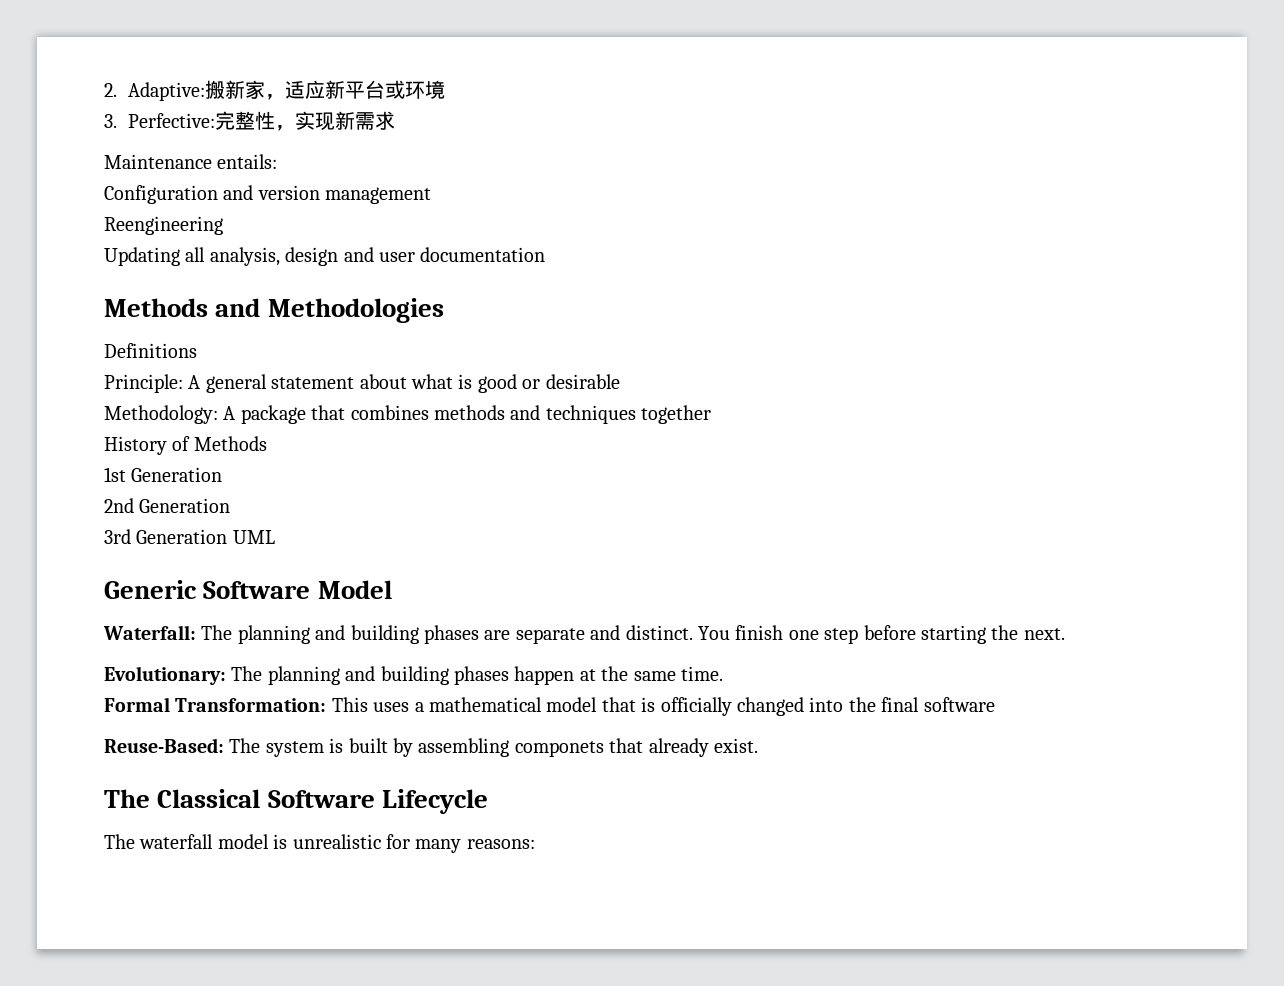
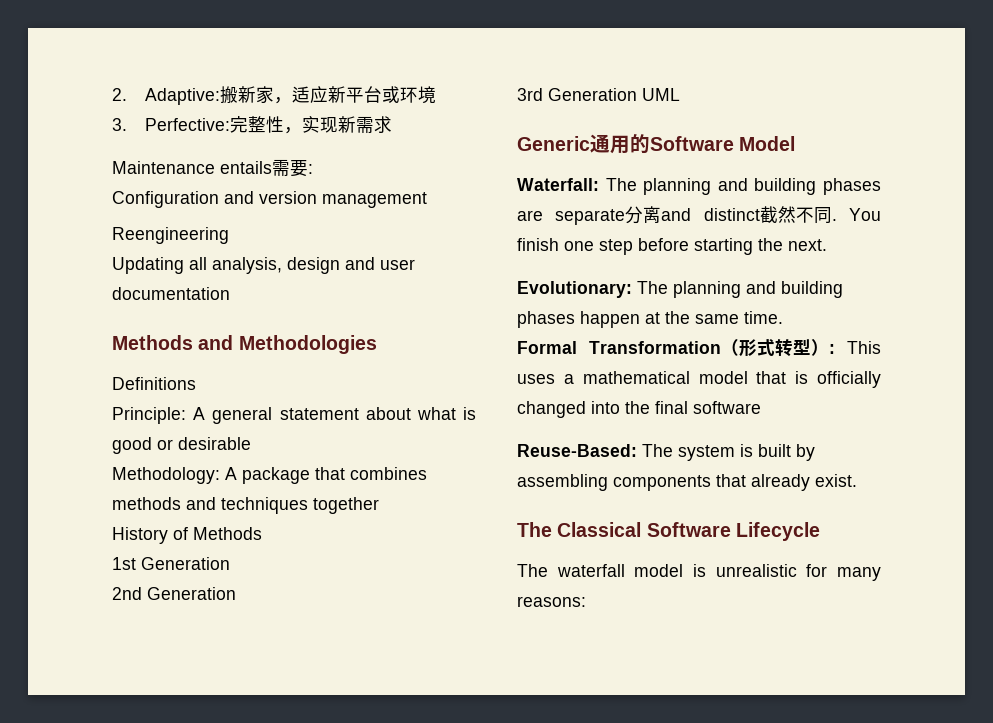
- Maintenance entails:
+ Maintenance entails需要:
- Generic Software Model
+ Generic通用的Software Model
- Waterfall: The planning and building phases are separate and distinct.
+ Waterfall: The planning and building phases are separate分离and distinct截然不同.
- Formal Transformation: This uses a mathematical model that is officially changed into the final software
+ Formal Transformation（形式转型）: This uses a mathematical model that is officially changed into the final software
- Reuse-Based: The system is built by assembling componets that already exist.
+ Reuse-Based: The system is built by assembling components that already exist.

